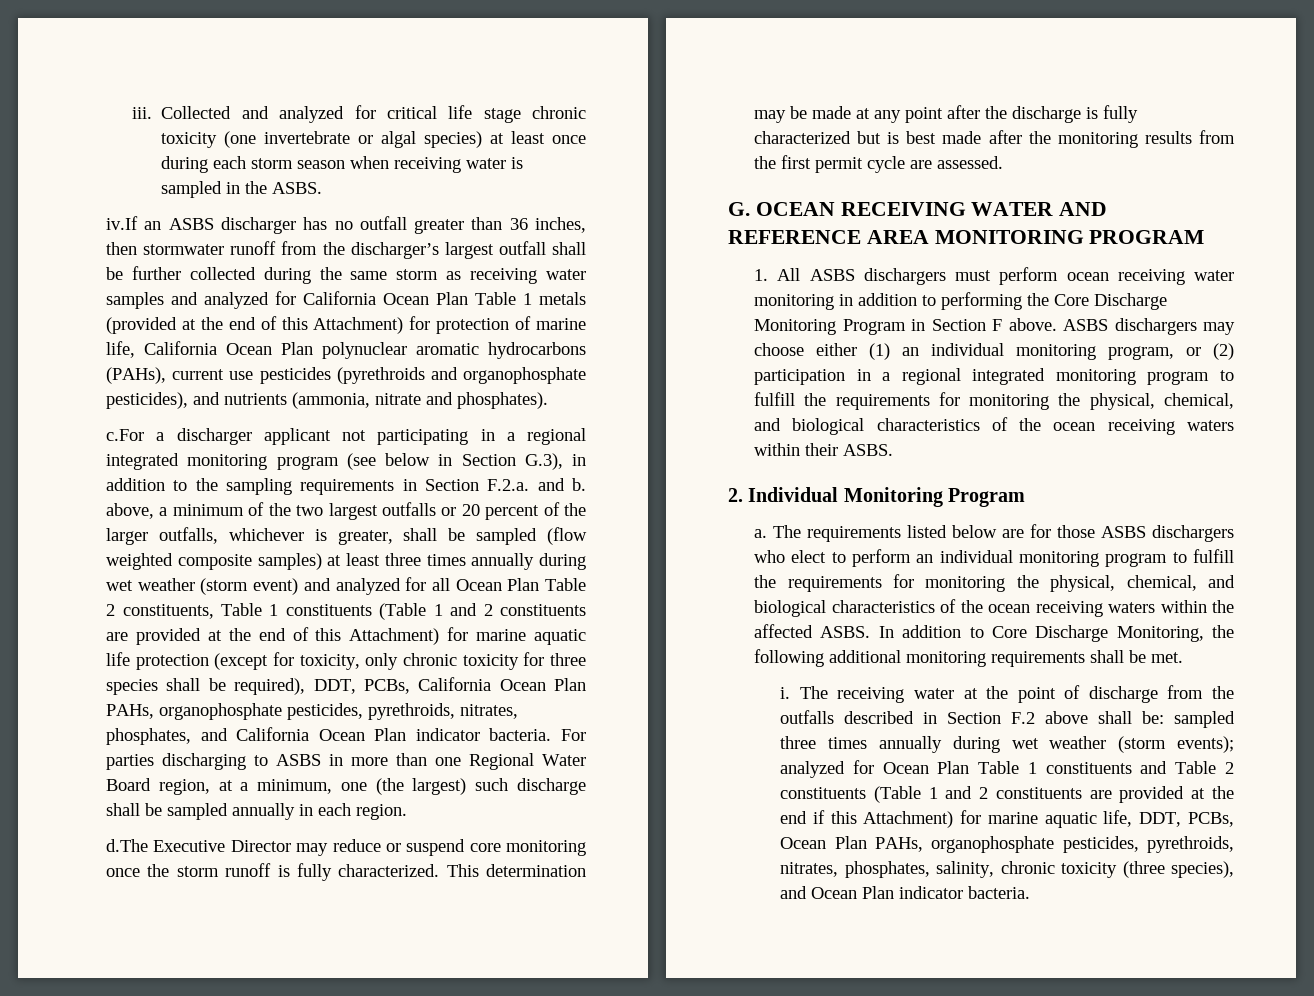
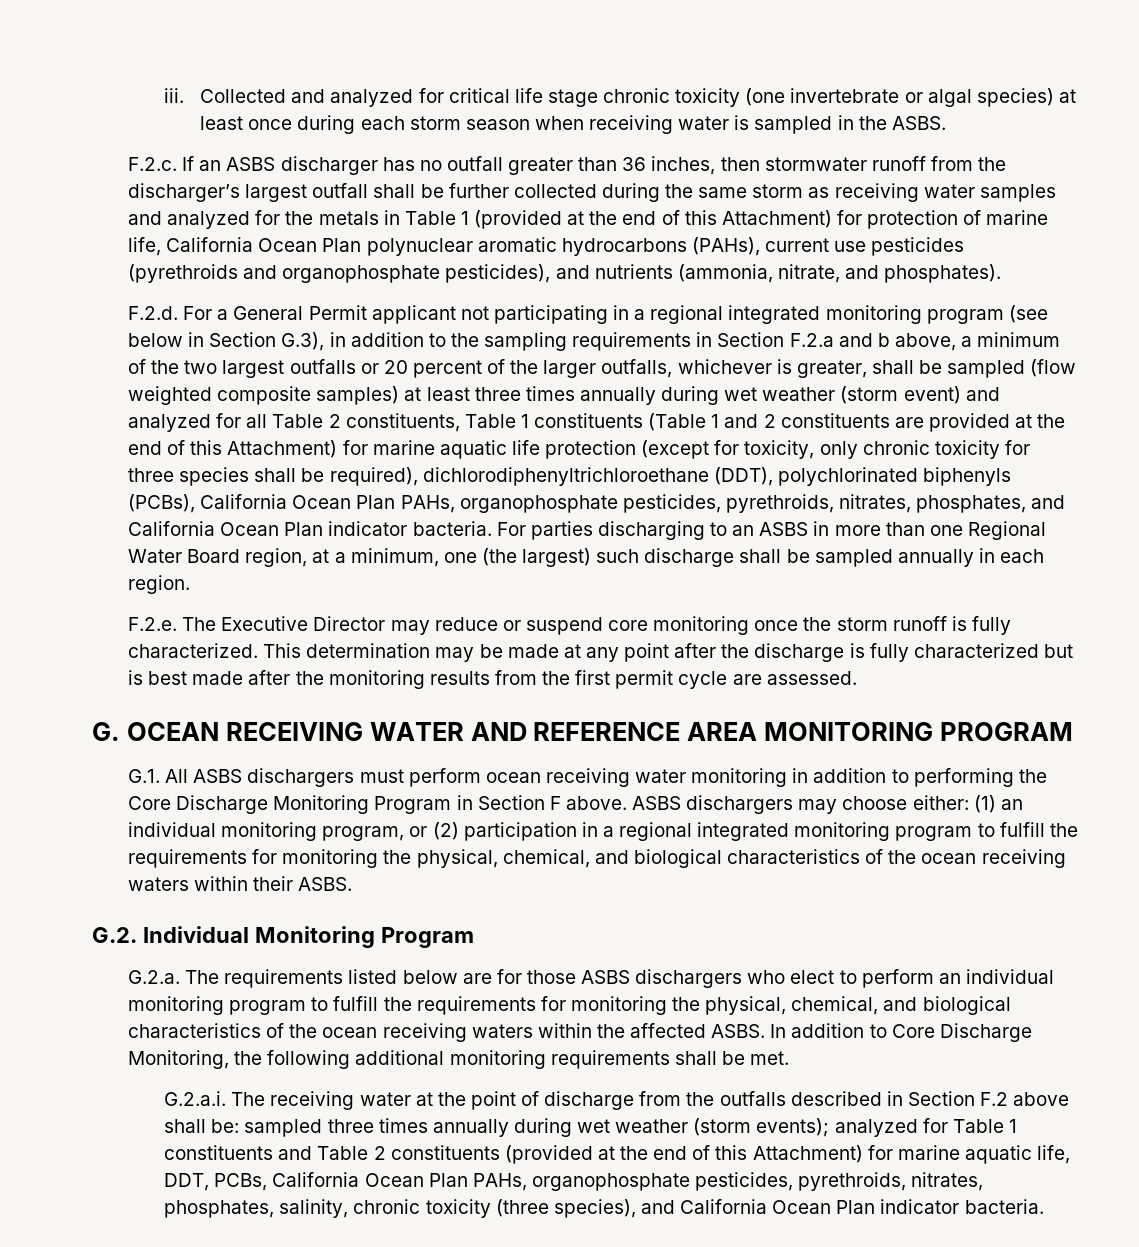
- iv.If an ASBS discharger has no outfall greater than 36 inches, then stormwater runoff from the discharger’s largest outfall shall be further collected during the same storm as receiving water samples and analyzed for California Ocean Plan Table 1 metals (provided at the end of this Attachment) for protection of marine life, California Ocean Plan polynuclear aromatic hydrocarbons (PAHs), current use pesticides (pyrethroids and organophosphate pesticides), and nutrients (ammonia, nitrate and phosphates).
+ F.2.c. If an ASBS discharger has no outfall greater than 36 inches, then stormwater runoff from the discharger’s largest outfall shall be further collected during the same storm as receiving water samples and analyzed for the metals in Table 1 (provided at the end of this Attachment) for protection of marine life, California Ocean Plan polynuclear aromatic hydrocarbons (PAHs), current use pesticides (pyrethroids and organophosphate pesticides), and nutrients (ammonia, nitrate, and phosphates).
- c.For a discharger applicant not participating in a regional integrated monitoring program (see below in Section G.3), in addition to the sampling requirements in Section F.2.a. and b. above, a minimum of the two largest outfalls or 20 percent of the larger outfalls, whichever is greater, shall be sampled (flow weighted composite samples) at least three times annually during wet weather (storm event) and analyzed for all Ocean Plan Table 2 constituents, Table 1 constituents (Table 1 and 2 constituents are provided at the end of this Attachment) for marine aquatic life protection (except for toxicity, only chronic toxicity for three species shall be required), DDT, PCBs, California Ocean Plan PAHs, organophosphate pesticides, pyrethroids, nitrates, phosphates, and California Ocean Plan indicator bacteria.
+ F.2.d. For a General Permit applicant not participating in a regional integrated monitoring program (see below in Section G.3), in addition to the sampling requirements in Section F.2.a and b above, a minimum of the two largest outfalls or 20 percent of the larger outfalls, whichever is greater, shall be sampled (flow weighted composite samples) at least three times annually during wet weather (storm event) and analyzed for all Table 2 constituents, Table 1 constituents (Table 1 and 2 constituents are provided at the end of this Attachment) for marine aquatic life protection (except for toxicity, only chronic toxicity for three species shall be required), dichlorodiphenyltrichloroethane (DDT), polychlorinated biphenyls (PCBs), California Ocean Plan PAHs, organophosphate pesticides, pyrethroids, nitrates, phosphates, and California Ocean Plan indicator bacteria.
- For parties discharging to ASBS in more than one Regional Water Board region, at a minimum, one (the largest) such discharge shall be sampled annually in each region.
+ For parties discharging to an ASBS in more than one Regional Water Board region, at a minimum, one (the largest) such discharge shall be sampled annually in each region.
- d.The Executive Director may reduce or suspend core monitoring once the storm runoff is fully characterized.
+ F.2.e. The Executive Director may reduce or suspend core monitoring once the storm runoff is fully characterized.
- 1. All ASBS dischargers must perform ocean receiving water monitoring in addition to performing the Core Discharge Monitoring Program in Section F above.
+ G.1. All ASBS dischargers must perform ocean receiving water monitoring in addition to performing the Core Discharge Monitoring Program in Section F above.
- ASBS dischargers may choose either (1) an individual monitoring program, or (2) participation in a regional integrated monitoring program to fulfill the requirements for monitoring the physical, chemical, and biological characteristics of the ocean receiving waters within their ASBS.
+ ASBS dischargers may choose either: (1) an individual monitoring program, or (2) participation in a regional integrated monitoring program to fulfill the requirements for monitoring the physical, chemical, and biological characteristics of the ocean receiving waters within their ASBS.
- 2. Individual Monitoring Program
+ G.2. Individual Monitoring Program
- a. The requirements listed below are for those ASBS dischargers who elect to perform an individual monitoring program to fulfill the requirements for monitoring the physical, chemical, and biological characteristics of the ocean receiving waters within the affected ASBS.
+ G.2.a. The requirements listed below are for those ASBS dischargers who elect to perform an individual monitoring program to fulfill the requirements for monitoring the physical, chemical, and biological characteristics of the ocean receiving waters within the affected ASBS.
- i. The receiving water at the point of discharge from the outfalls described in Section F.2 above shall be:
+ G.2.a.i. The receiving water at the point of discharge from the outfalls described in Section F.2 above shall be:
- analyzed for Ocean Plan Table 1 constituents and Table 2 constituents (Table 1 and 2 constituents are provided at the end if this Attachment) for marine aquatic life, DDT, PCBs, Ocean Plan PAHs, organophosphate pesticides, pyrethroids, nitrates, phosphates, salinity, chronic toxicity (three species), and Ocean Plan indicator bacteria.
+ analyzed for Table 1 constituents and Table 2 constituents (provided at the end of this Attachment) for marine aquatic life, DDT, PCBs, California Ocean Plan PAHs, organophosphate pesticides, pyrethroids, nitrates, phosphates, salinity, chronic toxicity (three species), and California Ocean Plan indicator bacteria.

